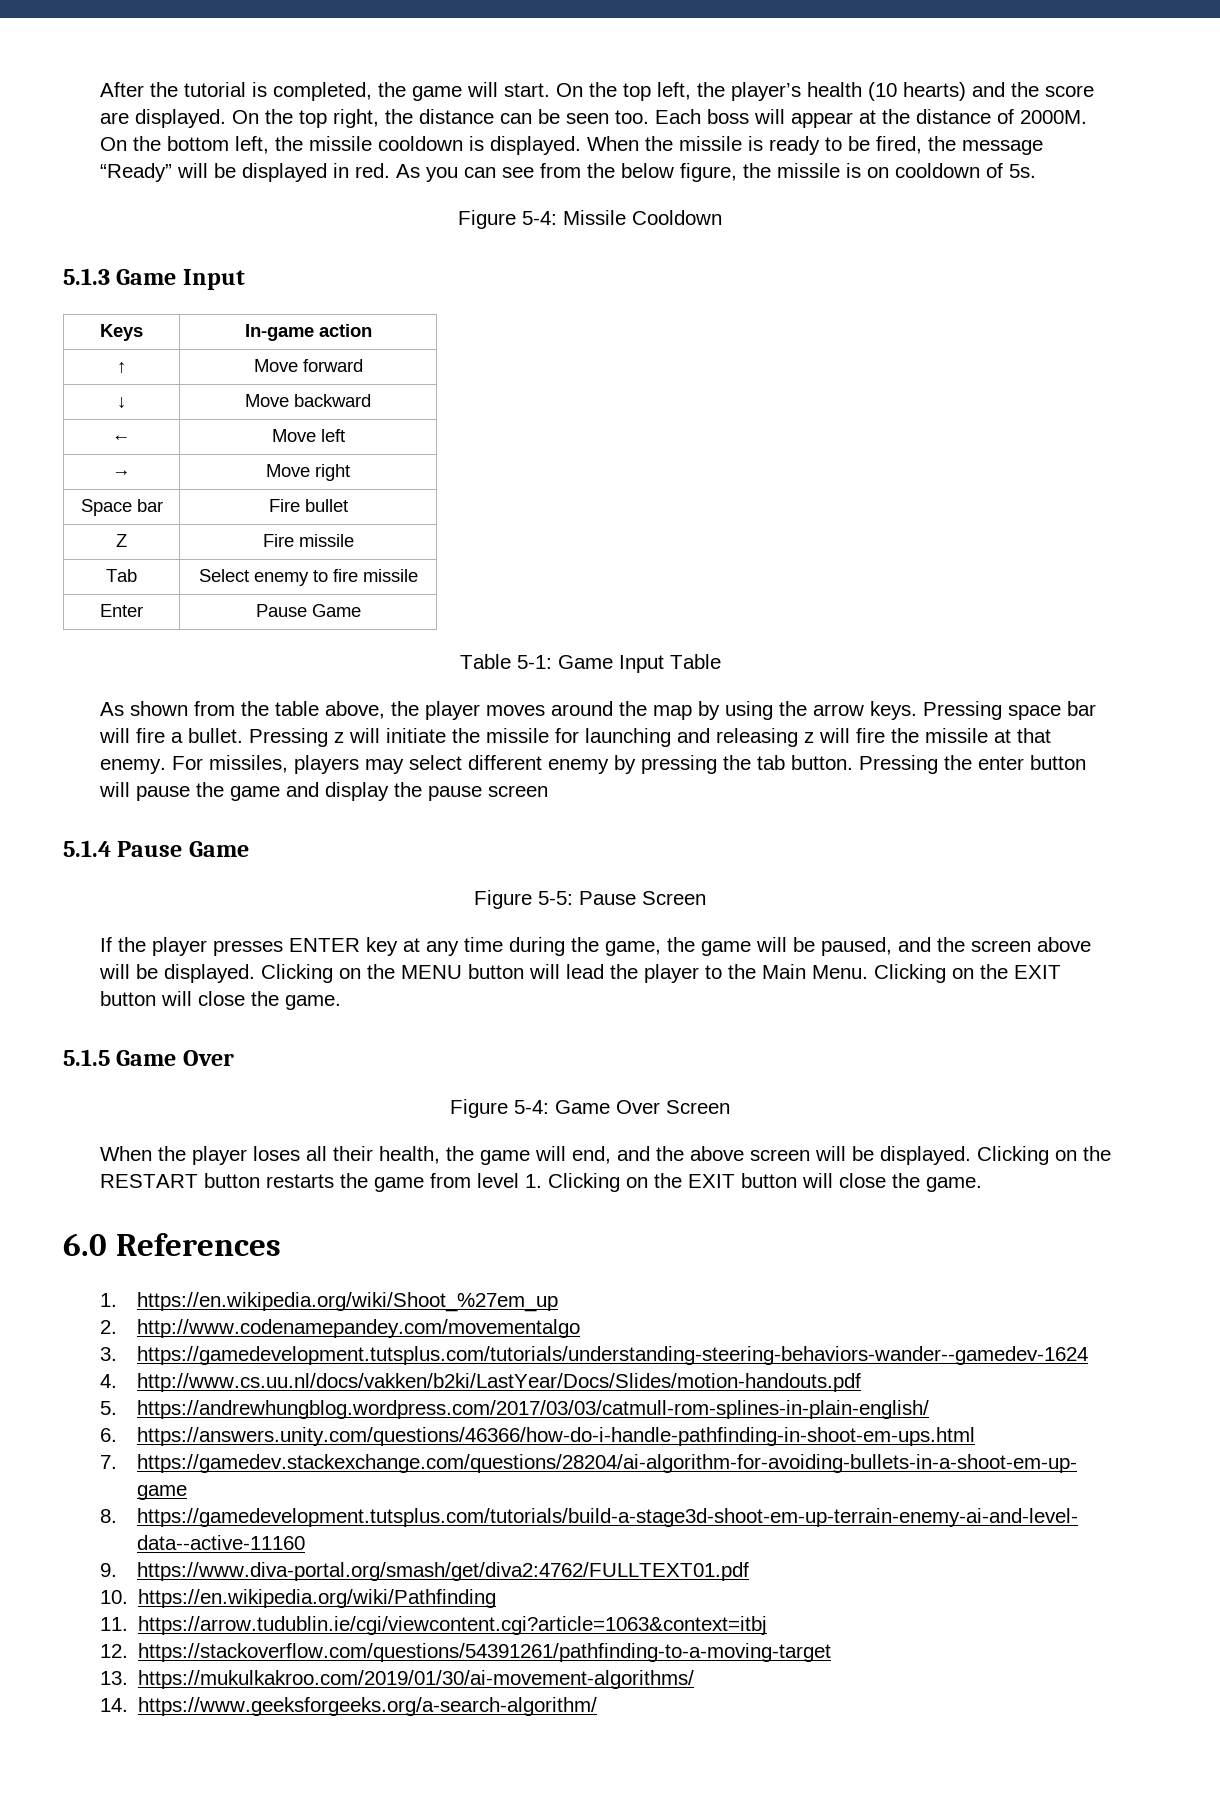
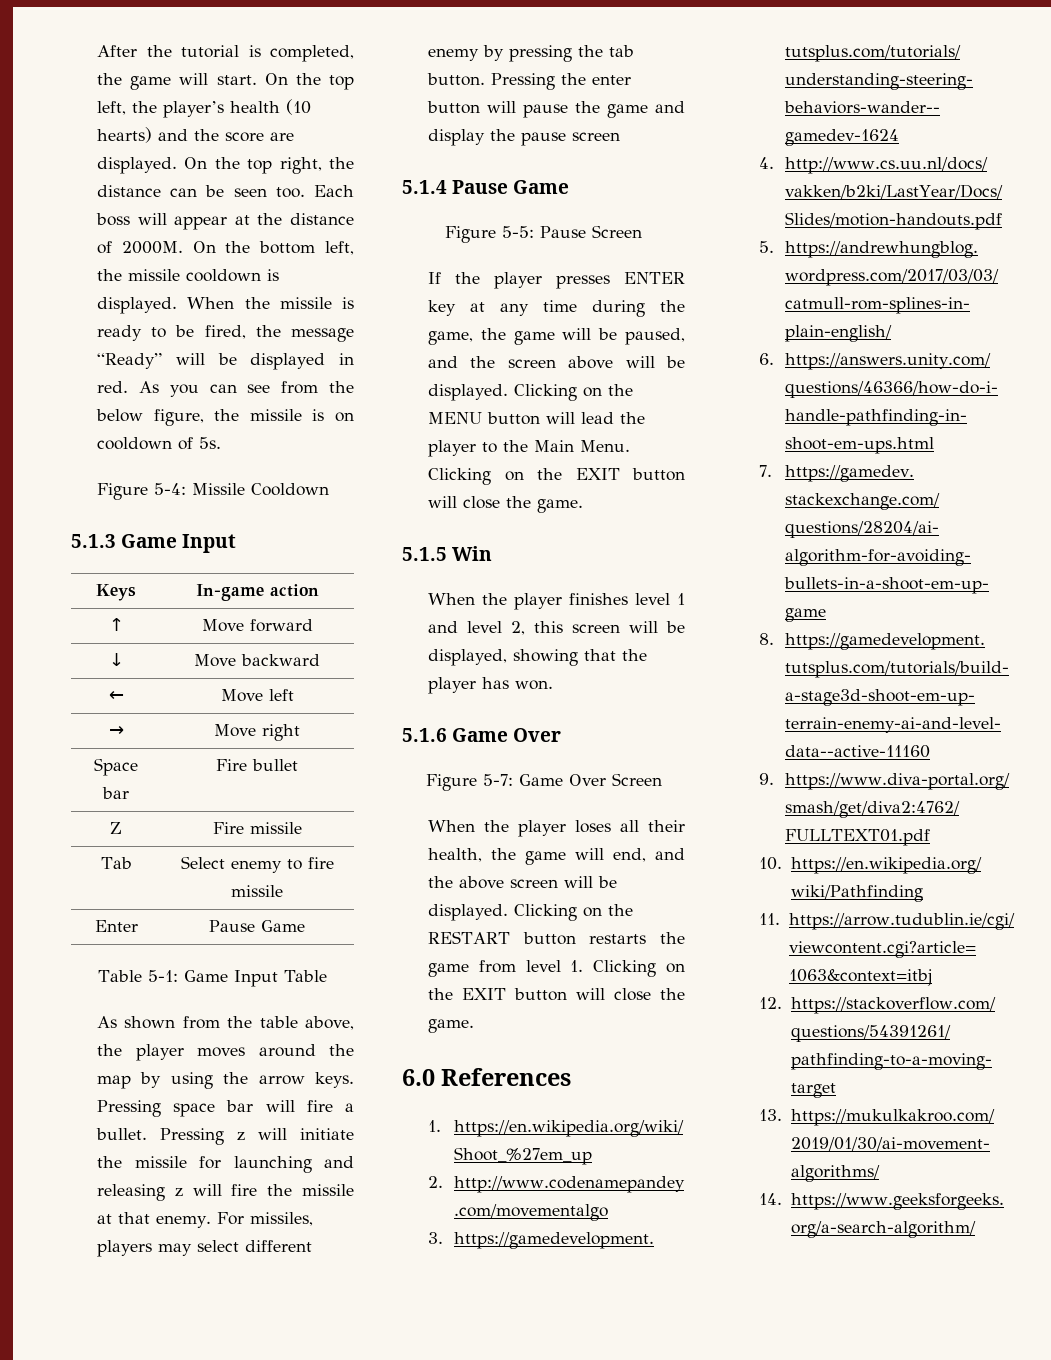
- 5.1.5 Game Over
+ 5.1.5 Win
+ When the player finishes level 1 and level 2, this screen will be displayed, showing that the player has won.
+ 5.1.6 Game Over
- Figure 5-4: Game Over Screen
+ Figure 5-7: Game Over Screen

